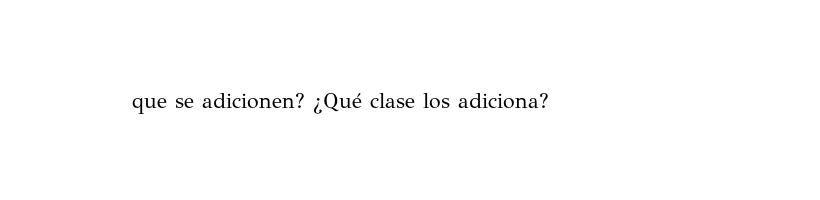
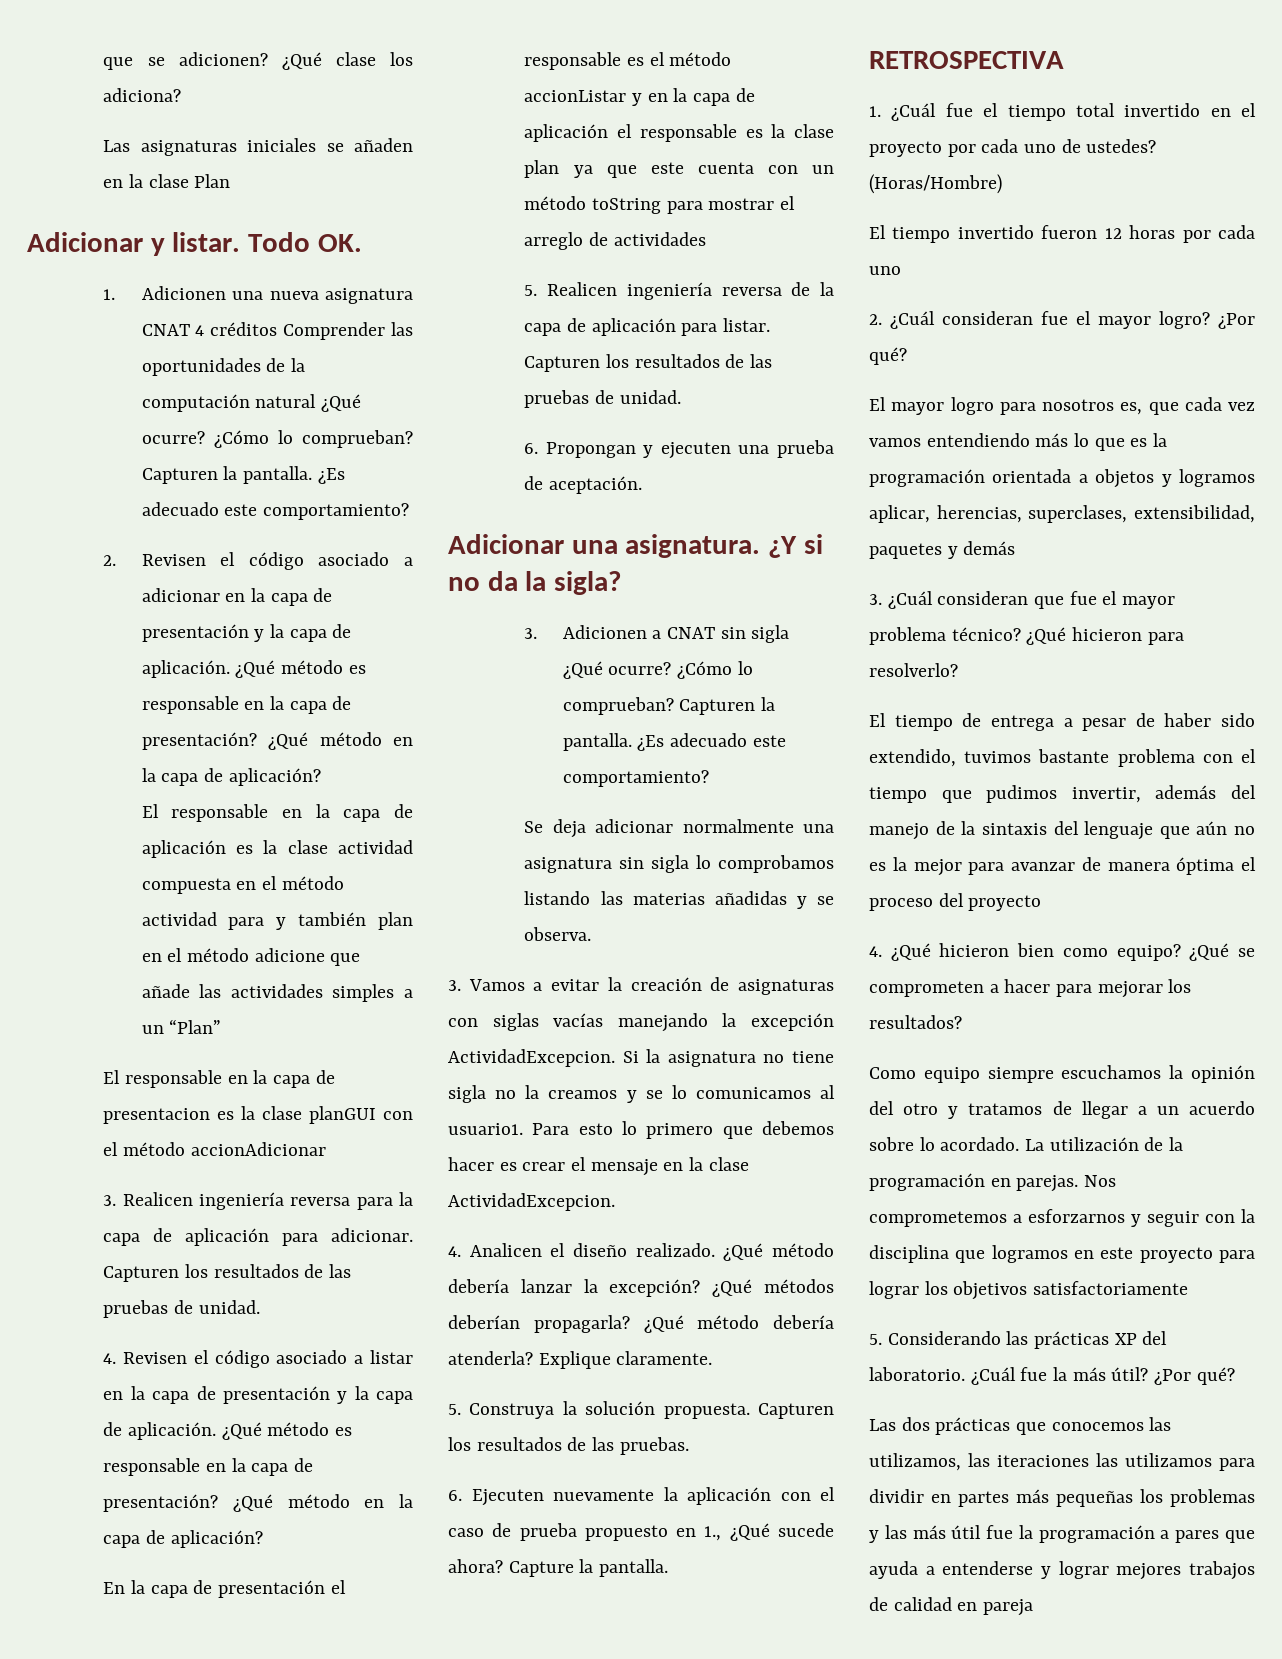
+ Las asignaturas iniciales se añaden en la clase Plan
+ Adicionar y listar. Todo OK.
+ 1. Adicionen una nueva asignatura CNAT 4 créditos Comprender las oportunidades de la computación natural ¿Qué ocurre? ¿Cómo lo comprueban? Capturen la pantalla. ¿Es adecuado este comportamiento?
+ 2. Revisen el código asociado a adicionar en la capa de presentación y la capa de aplicación. ¿Qué método es responsable en la capa de presentación? ¿Qué método en la capa de aplicación?
+ El responsable en la capa de aplicación es la clase actividad compuesta en el método actividad para y también plan en el método adicione que añade las actividades simples a un “Plan”
+ El responsable en la capa de presentacion es la clase planGUI con el método accionAdicionar
+ 3. Realicen ingeniería reversa para la capa de aplicación para adicionar. Capturen los resultados de las pruebas de unidad.
+ 4. Revisen el código asociado a listar en la capa de presentación y la capa de aplicación. ¿Qué método es responsable en la capa de presentación? ¿Qué método en la capa de aplicación?
+ En la capa de presentación el responsable es el método accionListar y en la capa de aplicación el responsable es la clase plan ya que este cuenta con un método toString para mostrar el arreglo de actividades
+ 5. Realicen ingeniería reversa de la capa de aplicación para listar. Capturen los resultados de las pruebas de unidad.
+ 6. Propongan y ejecuten una prueba de aceptación.
+ Adicionar una asignatura. ¿Y si no da la sigla?
+ 3. Adicionen a CNAT sin sigla ¿Qué ocurre? ¿Cómo lo comprueban? Capturen la pantalla. ¿Es adecuado este comportamiento?
+ Se deja adicionar normalmente una asignatura sin sigla lo comprobamos listando las materias añadidas y se observa.
+ 3. Vamos a evitar la creación de asignaturas con siglas vacías manejando la excepción ActividadExcepcion. Si la asignatura no tiene sigla no la creamos y se lo comunicamos al usuario1. Para esto lo primero que debemos hacer es crear el mensaje en la clase ActividadExcepcion.
+ 4. Analicen el diseño realizado. ¿Qué método debería lanzar la excepción? ¿Qué métodos deberían propagarla? ¿Qué método debería atenderla? Explique claramente.
+ 5. Construya la solución propuesta. Capturen los resultados de las pruebas.
+ 6. Ejecuten nuevamente la aplicación con el caso de prueba propuesto en 1., ¿Qué sucede ahora? Capture la pantalla.
+ RETROSPECTIVA
+ 1. ¿Cuál fue el tiempo total invertido en el proyecto por cada uno de ustedes? (Horas/Hombre)
+ El tiempo invertido fueron 12 horas por cada uno
+ 2. ¿Cuál consideran fue el mayor logro? ¿Por qué?
+ El mayor logro para nosotros es, que cada vez vamos entendiendo más lo que es la programación orientada a objetos y logramos aplicar, herencias, superclases, extensibilidad, paquetes y demás
+ 3. ¿Cuál consideran que fue el mayor problema técnico? ¿Qué hicieron para resolverlo?
+ El tiempo de entrega a pesar de haber sido extendido, tuvimos bastante problema con el tiempo que pudimos invertir, además del manejo de la sintaxis del lenguaje que aún no es la mejor para avanzar de manera óptima el proceso del proyecto
+ 4. ¿Qué hicieron bien como equipo? ¿Qué se comprometen a hacer para mejorar los resultados?
+ Como equipo siempre escuchamos la opinión del otro y tratamos de llegar a un acuerdo sobre lo acordado. La utilización de la programación en parejas. Nos comprometemos a esforzarnos y seguir con la disciplina que logramos en este proyecto para lograr los objetivos satisfactoriamente
+ 5. Considerando las prácticas XP del laboratorio. ¿Cuál fue la más útil? ¿Por qué?
+ Las dos prácticas que conocemos las utilizamos, las iteraciones las utilizamos para dividir en partes más pequeñas los problemas y las más útil fue la programación a pares que ayuda a entenderse y lograr mejores trabajos de calidad en pareja

